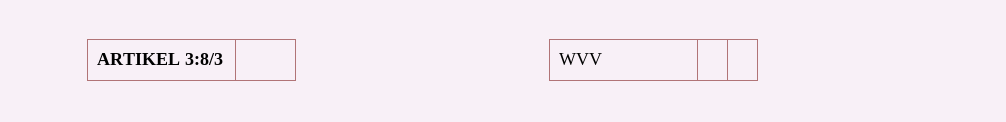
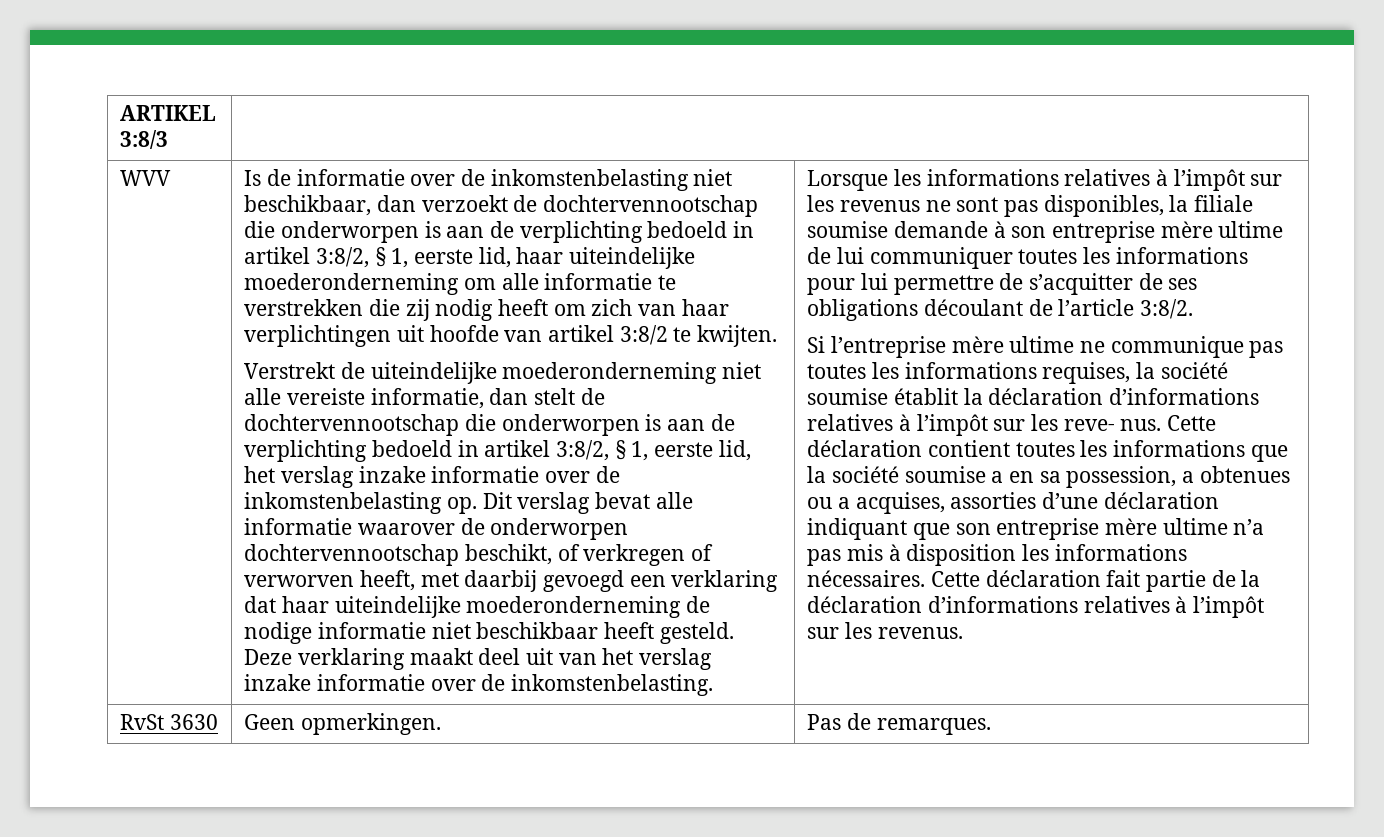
+ Is de informatie over de inkomstenbelasting niet beschikbaar, dan verzoekt de dochtervennootschap die onderworpen is aan de verplichting bedoeld in artikel 3:8/2, § 1, eerste lid, haar uiteindelijke moederonderneming om alle informatie te verstrekken die zij nodig heeft om zich van haar verplichtingen uit hoofde van artikel 3:8/2 te kwijten.
+ Verstrekt de uiteindelijke moederonderneming niet alle vereiste informatie, dan stelt de dochtervennootschap die onderworpen is aan de verplichting bedoeld in artikel 3:8/2, § 1, eerste lid, het verslag inzake informatie over de inkomstenbelasting op. Dit verslag bevat alle informatie waarover de onderworpen dochtervennootschap beschikt, of verkregen of verworven heeft, met daarbij gevoegd een verklaring dat haar uiteindelijke moederonderneming de nodige informatie niet beschikbaar heeft gesteld. Deze verklaring maakt deel uit van het verslag inzake informatie over de inkomstenbelasting. | Lorsque les informations relatives à l’impôt sur les revenus ne sont pas disponibles, la filiale soumise demande à son entreprise mère ultime de lui communiquer toutes les informations pour lui permettre de s’acquitter de ses obligations découlant de l’article 3:8/2.
+ Si l’entreprise mère ultime ne communique pas toutes les informations requises, la société soumise établit la déclaration d’informations relatives à l’impôt sur les reve- nus. Cette déclaration contient toutes les informations que la société soumise a en sa possession, a obtenues ou a acquises, assorties d’une déclaration indiquant que son entreprise mère ultime n’a pas mis à disposition les informations nécessaires. Cette déclaration fait partie de la déclaration d’informations relatives à l’impôt sur les revenus.
+ RvSt 3630 | Geen opmerkingen. | Pas de remarques.

